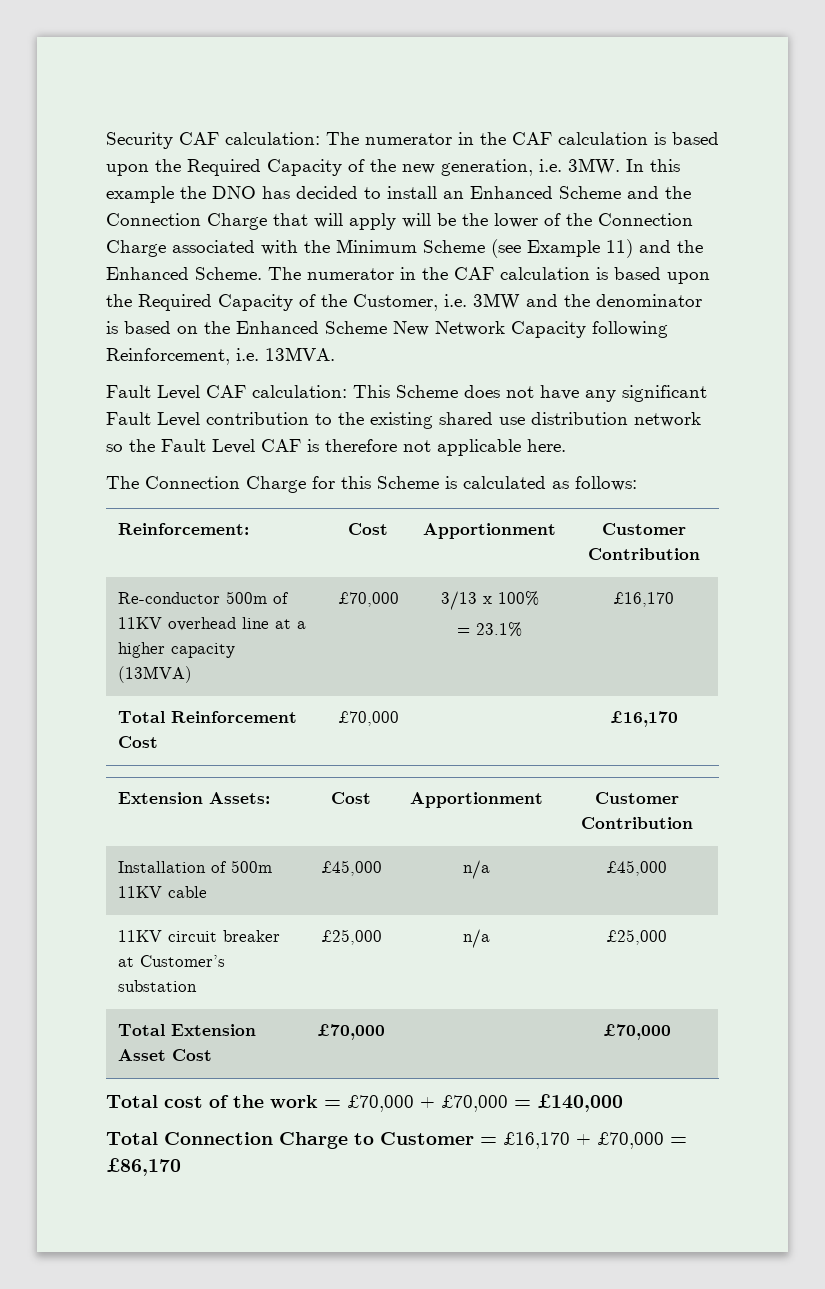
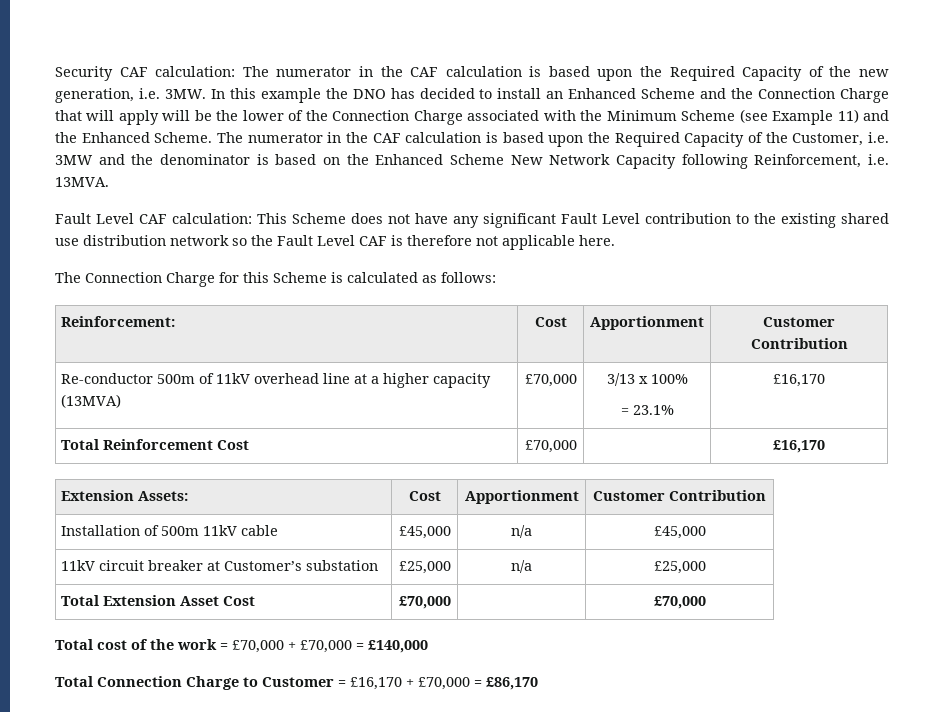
- Re-conductor 500m of 11KV overhead line at a higher capacity (13MVA) | £70,000 | 3/13 x 100%
+ Re-conductor 500m of 11kV overhead line at a higher capacity (13MVA) | £70,000 | 3/13 x 100%
- Installation of 500m 11KV cable | £45,000 | n/a | £45,000
+ Installation of 500m 11kV cable | £45,000 | n/a | £45,000
- 11KV circuit breaker at Customer’s substation | £25,000 | n/a | £25,000
+ 11kV circuit breaker at Customer’s substation | £25,000 | n/a | £25,000

